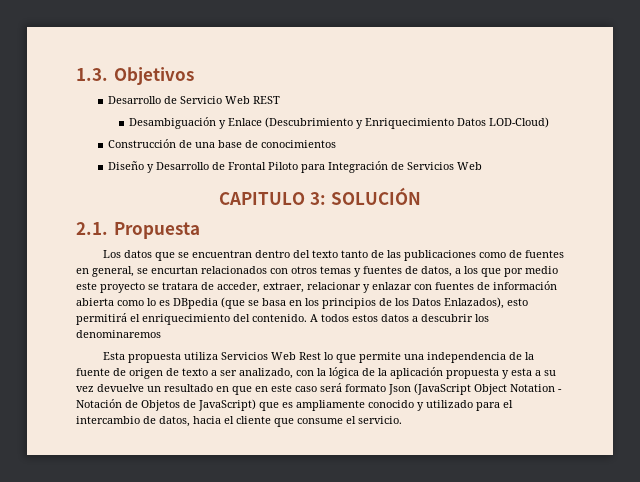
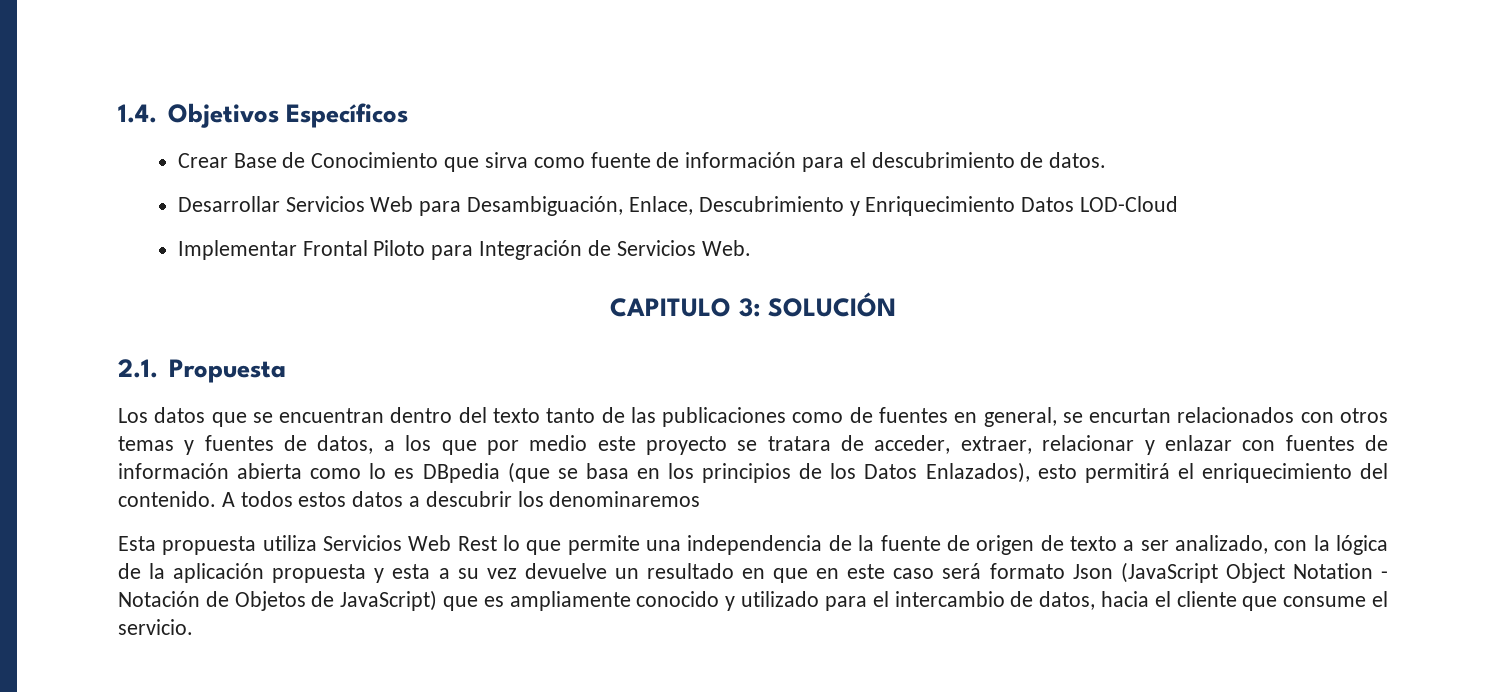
- 1.3. Objetivos
- Desarrollo de Servicio Web REST
- Desambiguación y Enlace (Descubrimiento y Enriquecimiento Datos LOD-Cloud)
- Construcción de una base de conocimientos
- Diseño y Desarrollo de Frontal Piloto para Integración de Servicios Web
+ 1.4. Objetivos Específicos
+ Crear Base de Conocimiento que sirva como fuente de información para el descubrimiento de datos.
+ Desarrollar Servicios Web para Desambiguación, Enlace, Descubrimiento y Enriquecimiento Datos LOD-Cloud
+ Implementar Frontal Piloto para Integración de Servicios Web.

